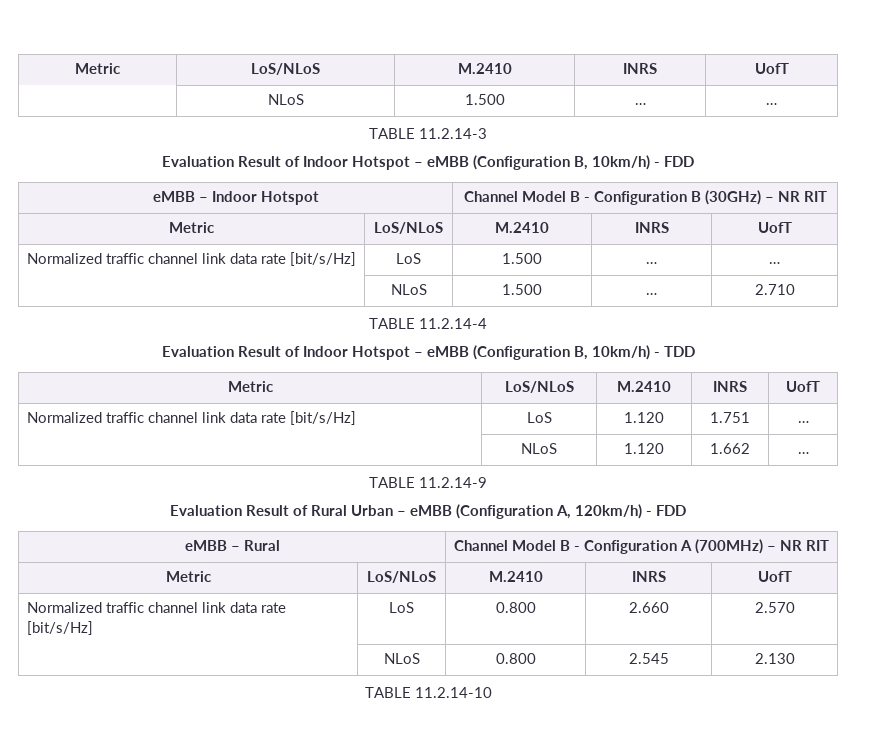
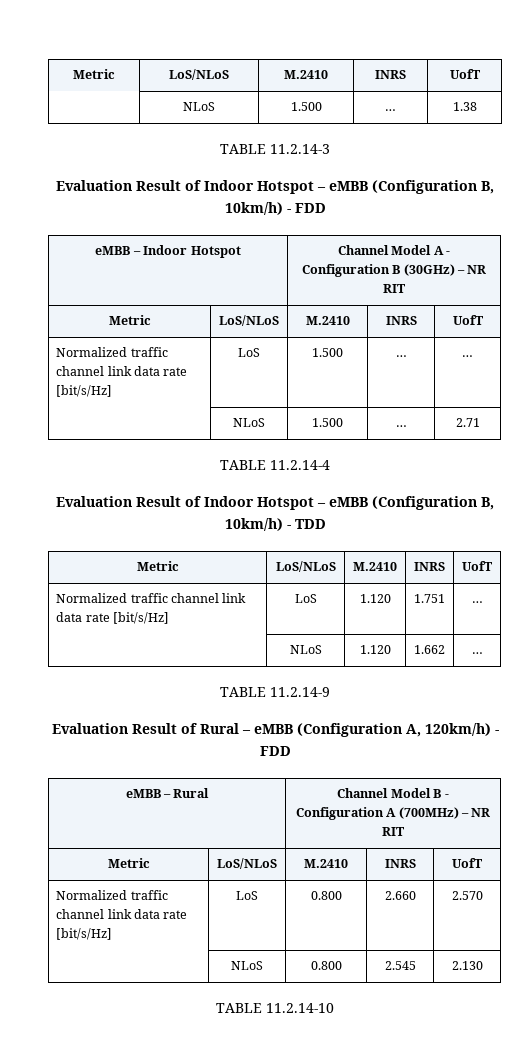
- | NLoS | 1.500 | … | …
+ | NLoS | 1.500 | … | 1.38
- eMBB – Indoor Hotspot | Channel Model B - Configuration B (30GHz) – NR RIT
+ eMBB – Indoor Hotspot | Channel Model A - Configuration B (30GHz) – NR RIT
- | NLoS | 1.500 | … | 2.710
+ | NLoS | 1.500 | … | 2.71
- Evaluation Result of Rural Urban – eMBB (Configuration A, 120km/h) - FDD
+ Evaluation Result of Rural – eMBB (Configuration A, 120km/h) - FDD

